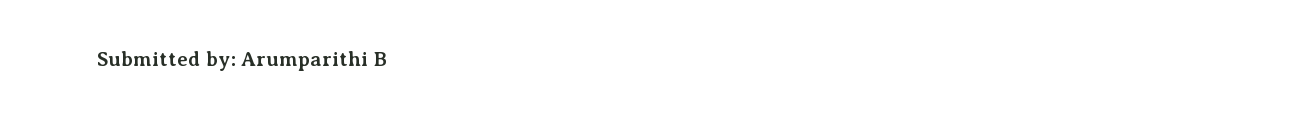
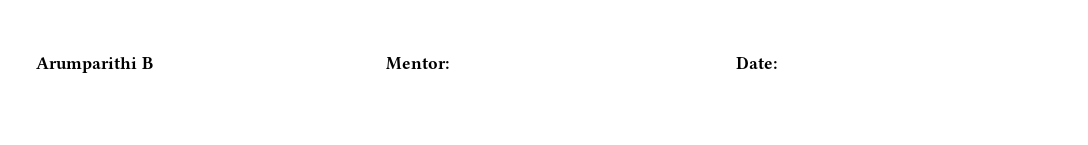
- Submitted by: Arumparithi B
+ Arumparithi B
+ Mentor:
+ Date:

